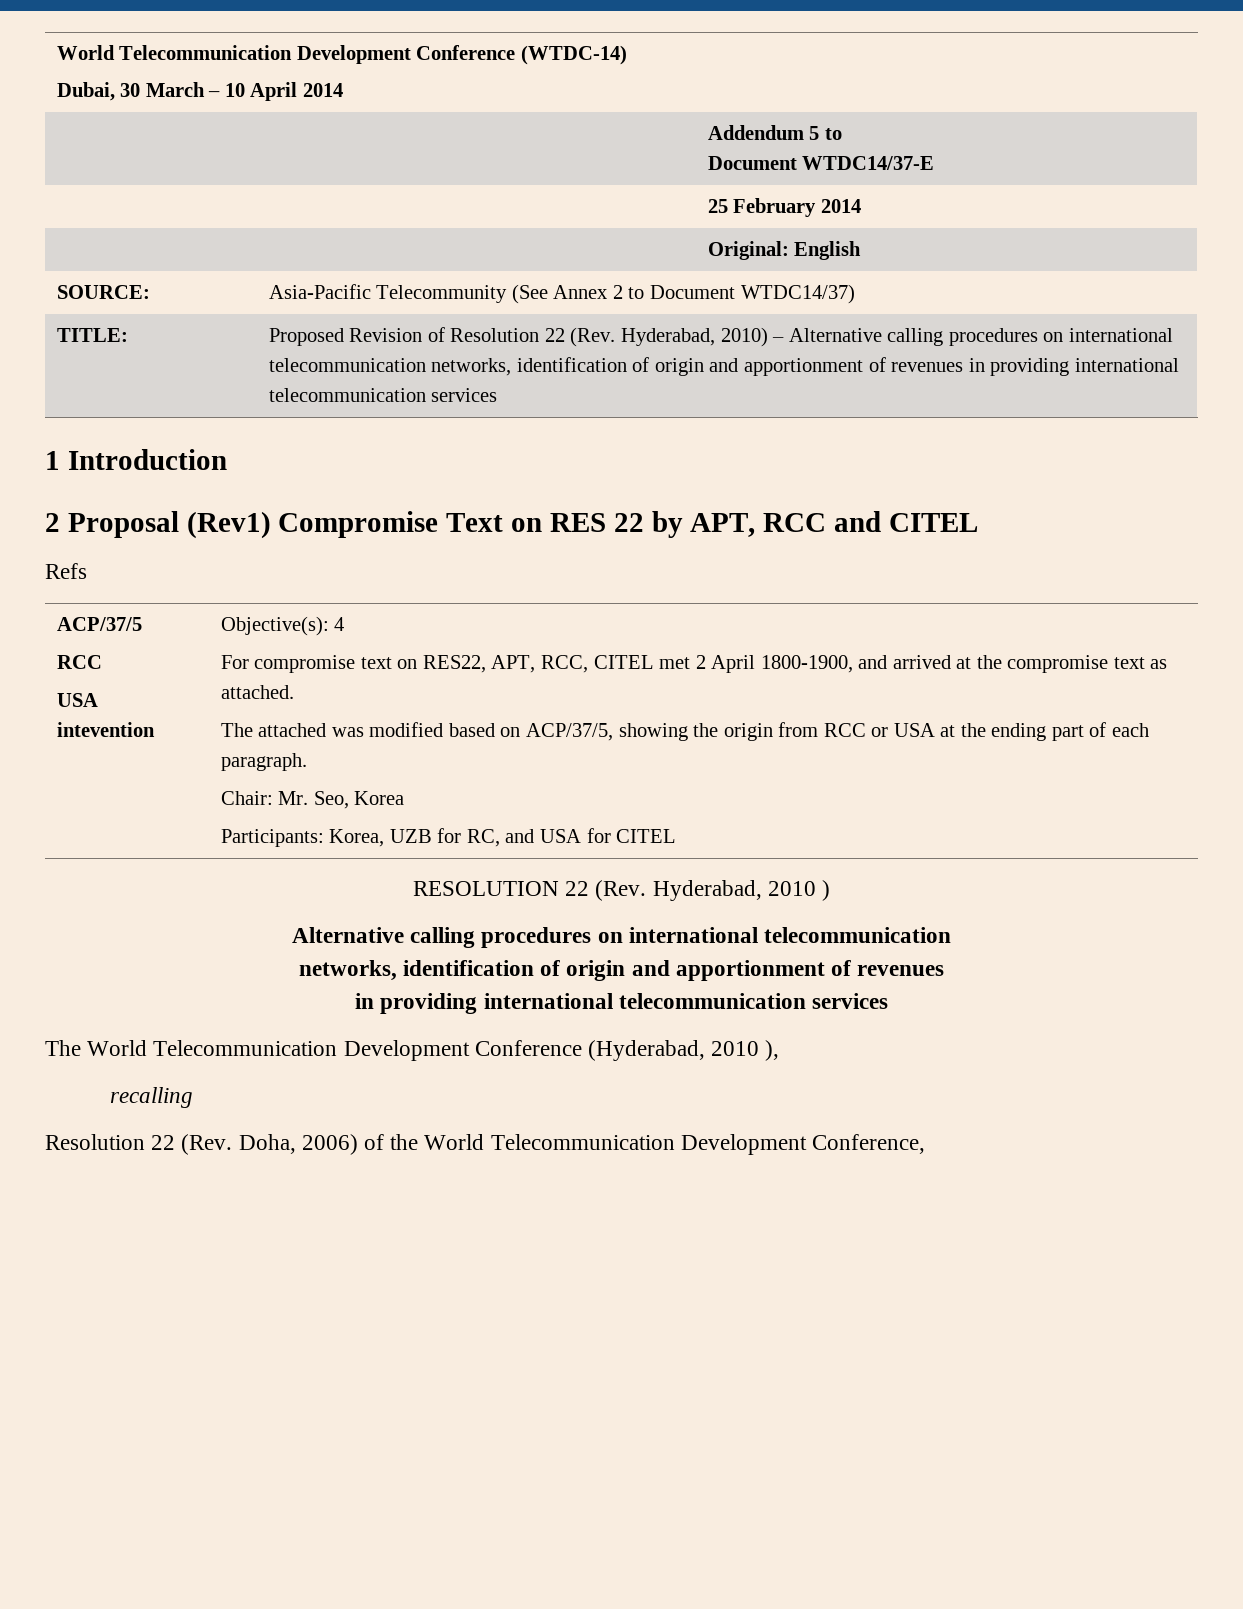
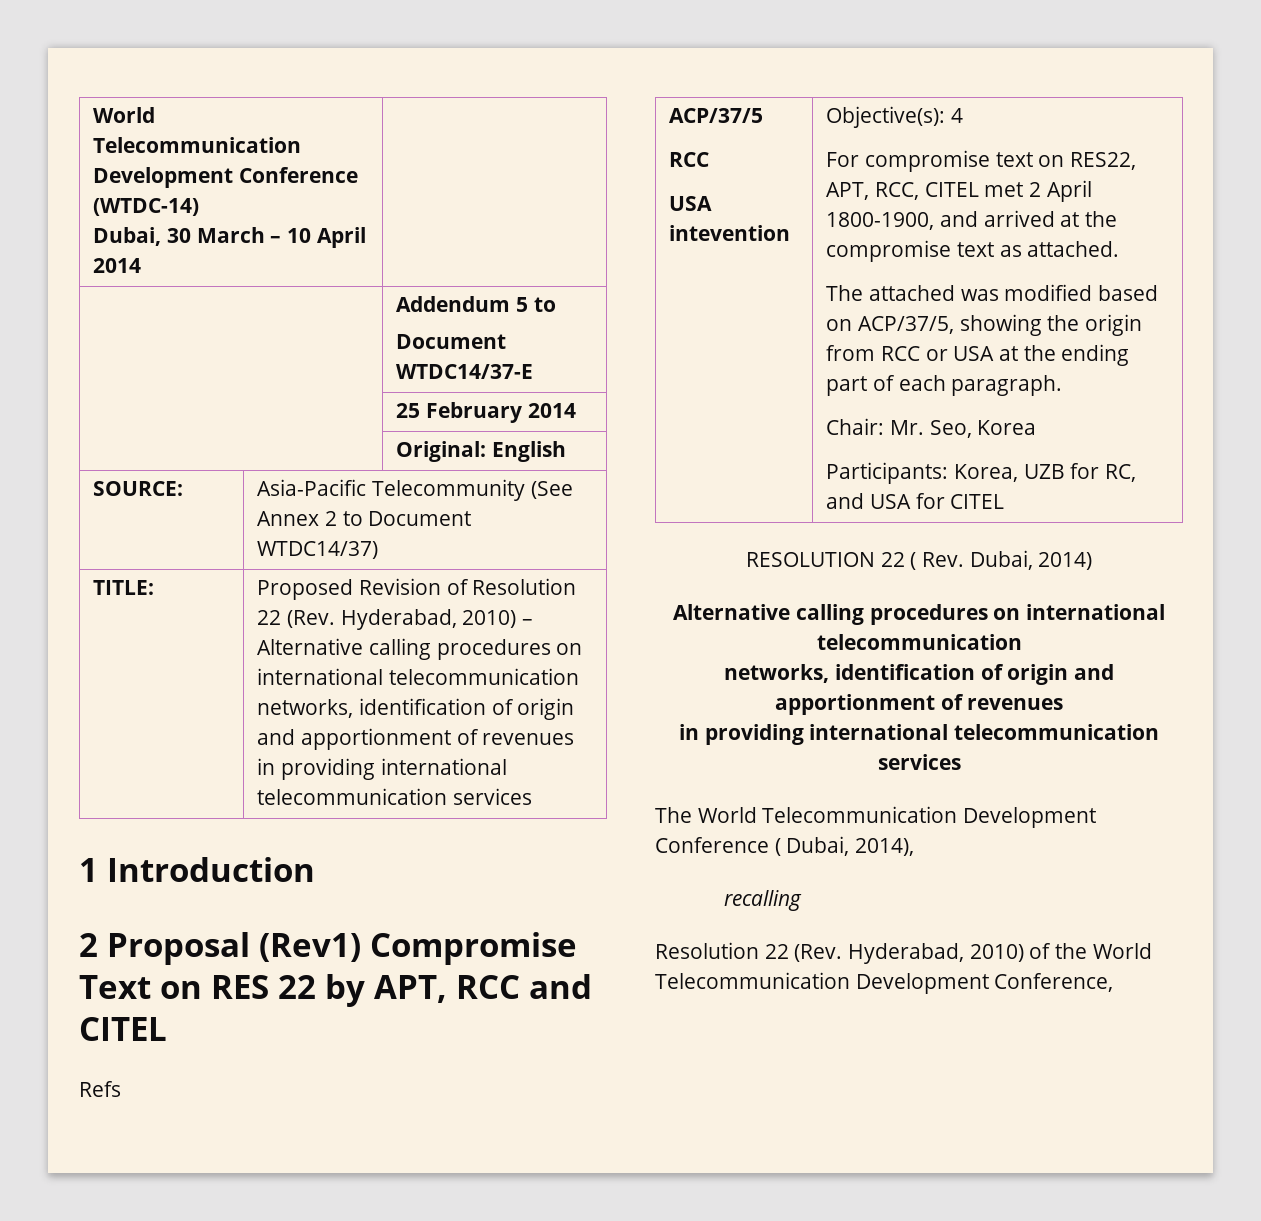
- RESOLUTION 22 (Rev. Hyderabad, 2010 )
+ RESOLUTION 22 ( Rev. Dubai, 2014)
- The World Telecommunication Development Conference (Hyderabad, 2010 ),
+ The World Telecommunication Development Conference ( Dubai, 2014),
- Resolution 22 (Rev. Doha, 2006) of the World Telecommunication Development Conference,
+ Resolution 22 (Rev. Hyderabad, 2010) of the World Telecommunication Development Conference,

